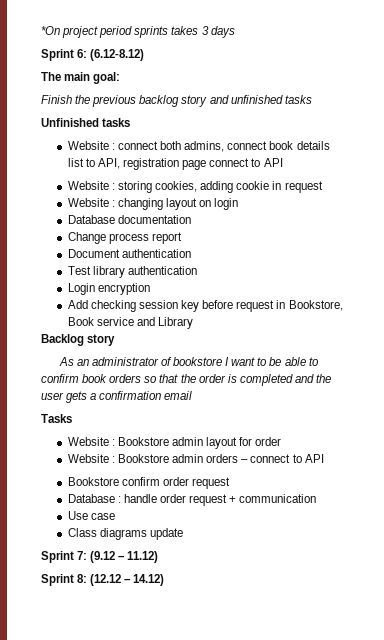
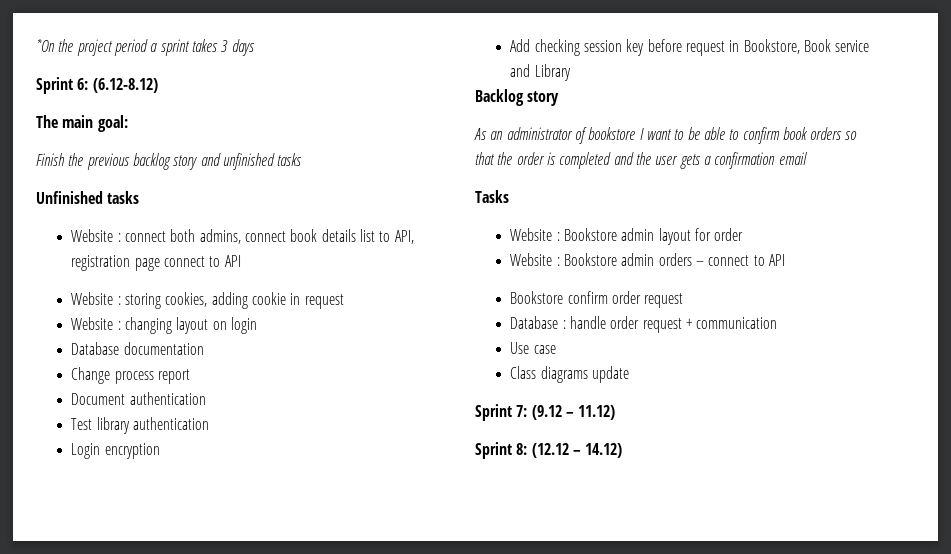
- *On project period sprints takes 3 days
+ *On the project period a sprint takes 3 days

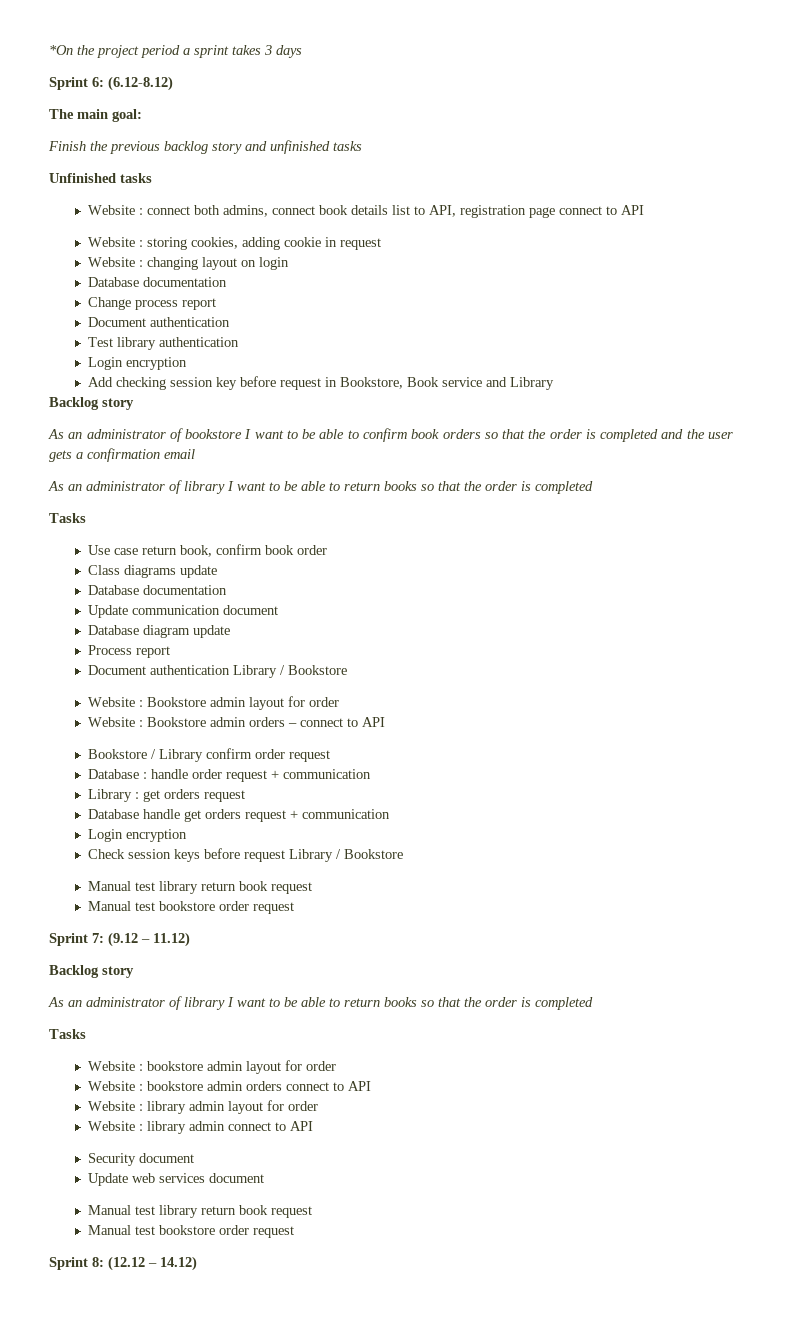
  As an administrator of bookstore I want to be able to confirm book orders so that the order is completed and the user gets a confirmation email
+ As an administrator of library I want to be able to return books so that the order is completed
  Tasks
+ Use case return book, confirm book order
+ Class diagrams update
+ Database documentation
+ Update communication document
+ Database diagram update
+ Process report
+ Document authentication Library / Bookstore
- Bookstore confirm order request
+ Bookstore / Library confirm order request
- Use case
- Class diagrams update
+ Library : get orders request
+ Database handle get orders request + communication
+ Login encryption
+ Check session keys before request Library / Bookstore
+ Manual test library return book request
+ Manual test bookstore order request
  Sprint 7: (9.12 – 11.12)
+ Backlog story
+ As an administrator of library I want to be able to return books so that the order is completed
+ Tasks
+ Website : bookstore admin layout for order
+ Website : bookstore admin orders connect to API
+ Website : library admin layout for order
+ Website : library admin connect to API
+ Security document
+ Update web services document
+ Manual test library return book request
+ Manual test bookstore order request

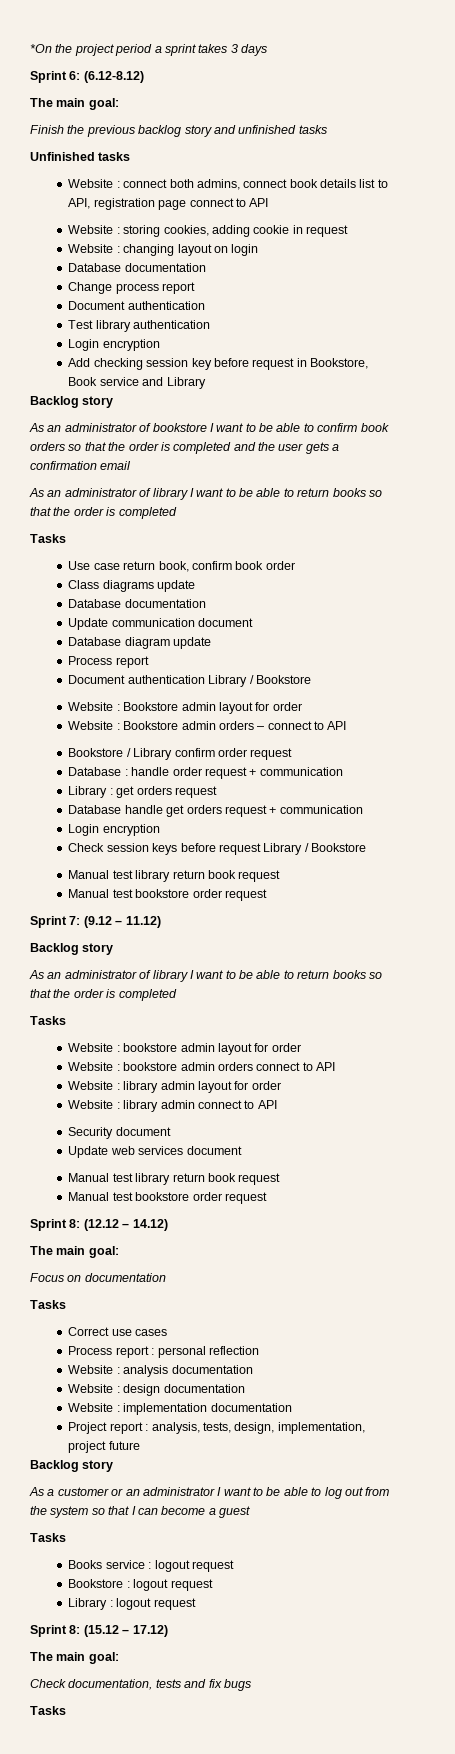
  Sprint 8: (12.12 – 14.12)
+ The main goal:
+ Focus on documentation
+ Tasks
+ Correct use cases
+ Process report : personal reflection
+ Website : analysis documentation
+ Website : design documentation
+ Website : implementation documentation
+ Project report : analysis, tests, design, implementation, project future
+ Backlog story
+ As a customer or an administrator I want to be able to log out from the system so that I can become a guest
+ Tasks
+ Books service : logout request
+ Bookstore : logout request
+ Library : logout request
+ Sprint 8: (15.12 – 17.12)
+ The main goal:
+ Check documentation, tests and fix bugs
+ Tasks

